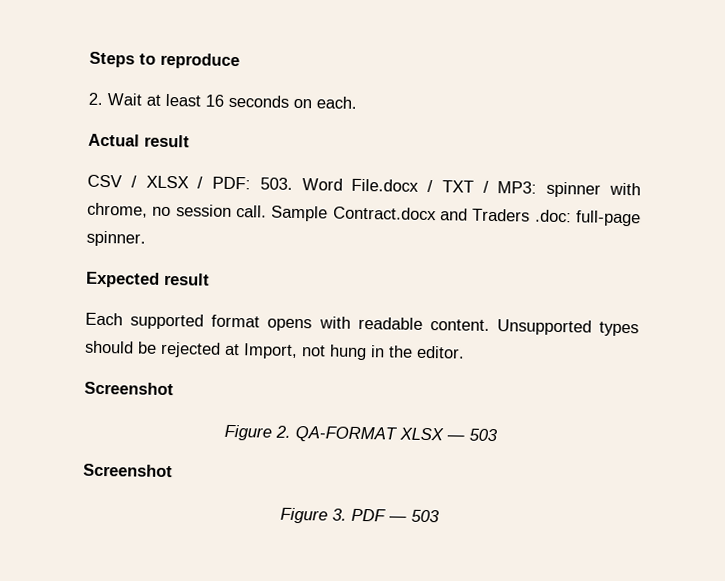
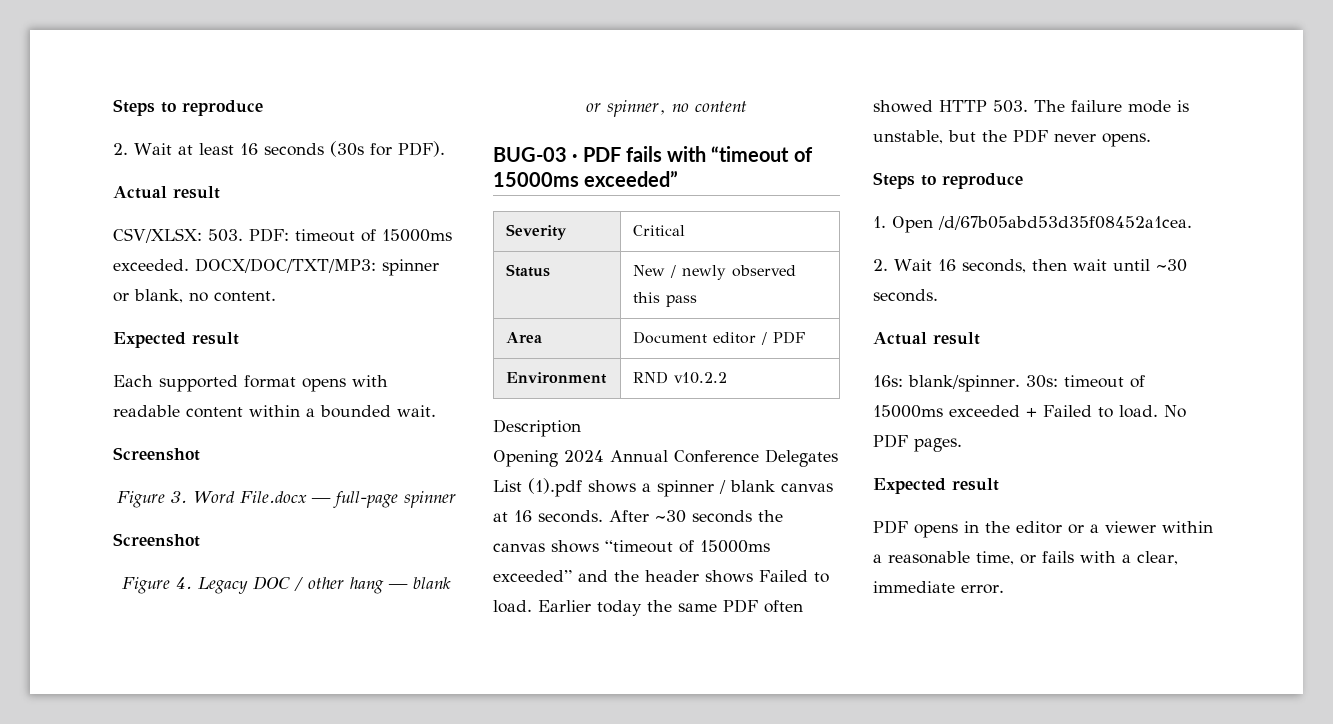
- 2. Wait at least 16 seconds on each.
+ 2. Wait at least 16 seconds (30s for PDF).
  Actual result
- CSV / XLSX / PDF: 503. Word File.docx / TXT / MP3: spinner with chrome, no session call. Sample Contract.docx and Traders .doc: full-page spinner.
+ CSV/XLSX: 503. PDF: timeout of 15000ms exceeded. DOCX/DOC/TXT/MP3: spinner or blank, no content.
- Each supported format opens with readable content. Unsupported types should be rejected at Import, not hung in the editor.
+ Each supported format opens with readable content within a bounded wait.
  Screenshot
- Figure 2. QA-FORMAT XLSX — 503
+ Figure 3. Word File.docx — full-page spinner
  Screenshot
- Figure 3. PDF — 503
+ Figure 4. Legacy DOC / other hang — blank or spinner, no content
+ BUG-03 · PDF fails with “timeout of 15000ms exceeded”
+ Severity | Critical
+ Status | New / newly observed this pass
+ Area | Document editor / PDF
+ Environment | RND v10.2.2
+ Description
+ Opening 2024 Annual Conference Delegates List (1).pdf shows a spinner / blank canvas at 16 seconds. After ~30 seconds the canvas shows “timeout of 15000ms exceeded” and the header shows Failed to load. Earlier today the same PDF often showed HTTP 503. The failure mode is unstable, but the PDF never opens.
+ Steps to reproduce
+ 1. Open /d/67b05abd53d35f08452a1cea.
+ 2. Wait 16 seconds, then wait until ~30 seconds.
+ Actual result
+ 16s: blank/spinner. 30s: timeout of 15000ms exceeded + Failed to load. No PDF pages.
+ Expected result
+ PDF opens in the editor or a viewer within a reasonable time, or fails with a clear, immediate error.

